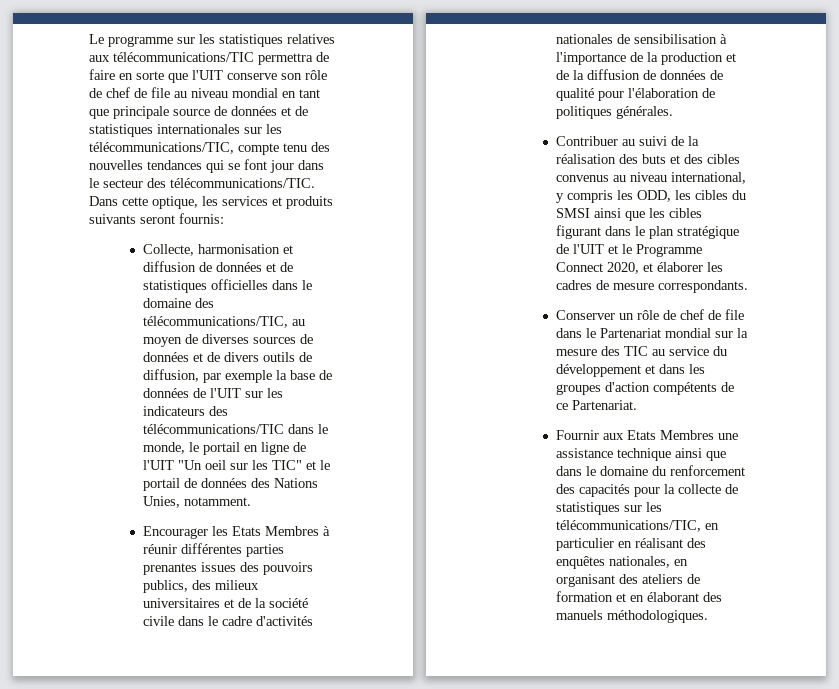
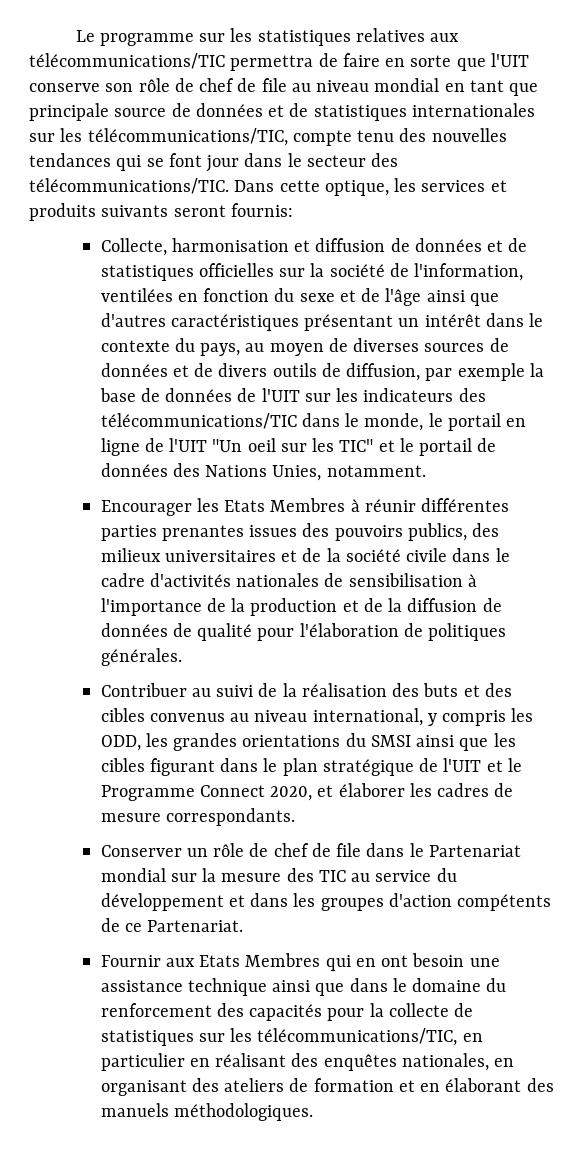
- Collecte, harmonisation et diffusion de données et de statistiques officielles dans le domaine des télécommunications/TIC, au moyen de diverses sources de données et de divers outils de diffusion, par exemple la base de données de l'UIT sur les indicateurs des télécommunications/TIC dans le monde, le portail en ligne de l'UIT "Un oeil sur les TIC" et le portail de données des Nations Unies, notamment.
+ Collecte, harmonisation et diffusion de données et de statistiques officielles sur la société de l'information, ventilées en fonction du sexe et de l'âge ainsi que d'autres caractéristiques présentant un intérêt dans le contexte du pays, au moyen de diverses sources de données et de divers outils de diffusion, par exemple la base de données de l'UIT sur les indicateurs des télécommunications/TIC dans le monde, le portail en ligne de l'UIT "Un oeil sur les TIC" et le portail de données des Nations Unies, notamment.
- Contribuer au suivi de la réalisation des buts et des cibles convenus au niveau international, y compris les ODD, les cibles du SMSI ainsi que les cibles figurant dans le plan stratégique de l'UIT et le Programme Connect 2020, et élaborer les cadres de mesure correspondants.
+ Contribuer au suivi de la réalisation des buts et des cibles convenus au niveau international, y compris les ODD, les grandes orientations du SMSI ainsi que les cibles figurant dans le plan stratégique de l'UIT et le Programme Connect 2020, et élaborer les cadres de mesure correspondants.
- Fournir aux Etats Membres une assistance technique ainsi que dans le domaine du renforcement des capacités pour la collecte de statistiques sur les télécommunications/TIC, en particulier en réalisant des enquêtes nationales, en organisant des ateliers de formation et en élaborant des manuels méthodologiques.
+ Fournir aux Etats Membres qui en ont besoin une assistance technique ainsi que dans le domaine du renforcement des capacités pour la collecte de statistiques sur les télécommunications/TIC, en particulier en réalisant des enquêtes nationales, en organisant des ateliers de formation et en élaborant des manuels méthodologiques.

